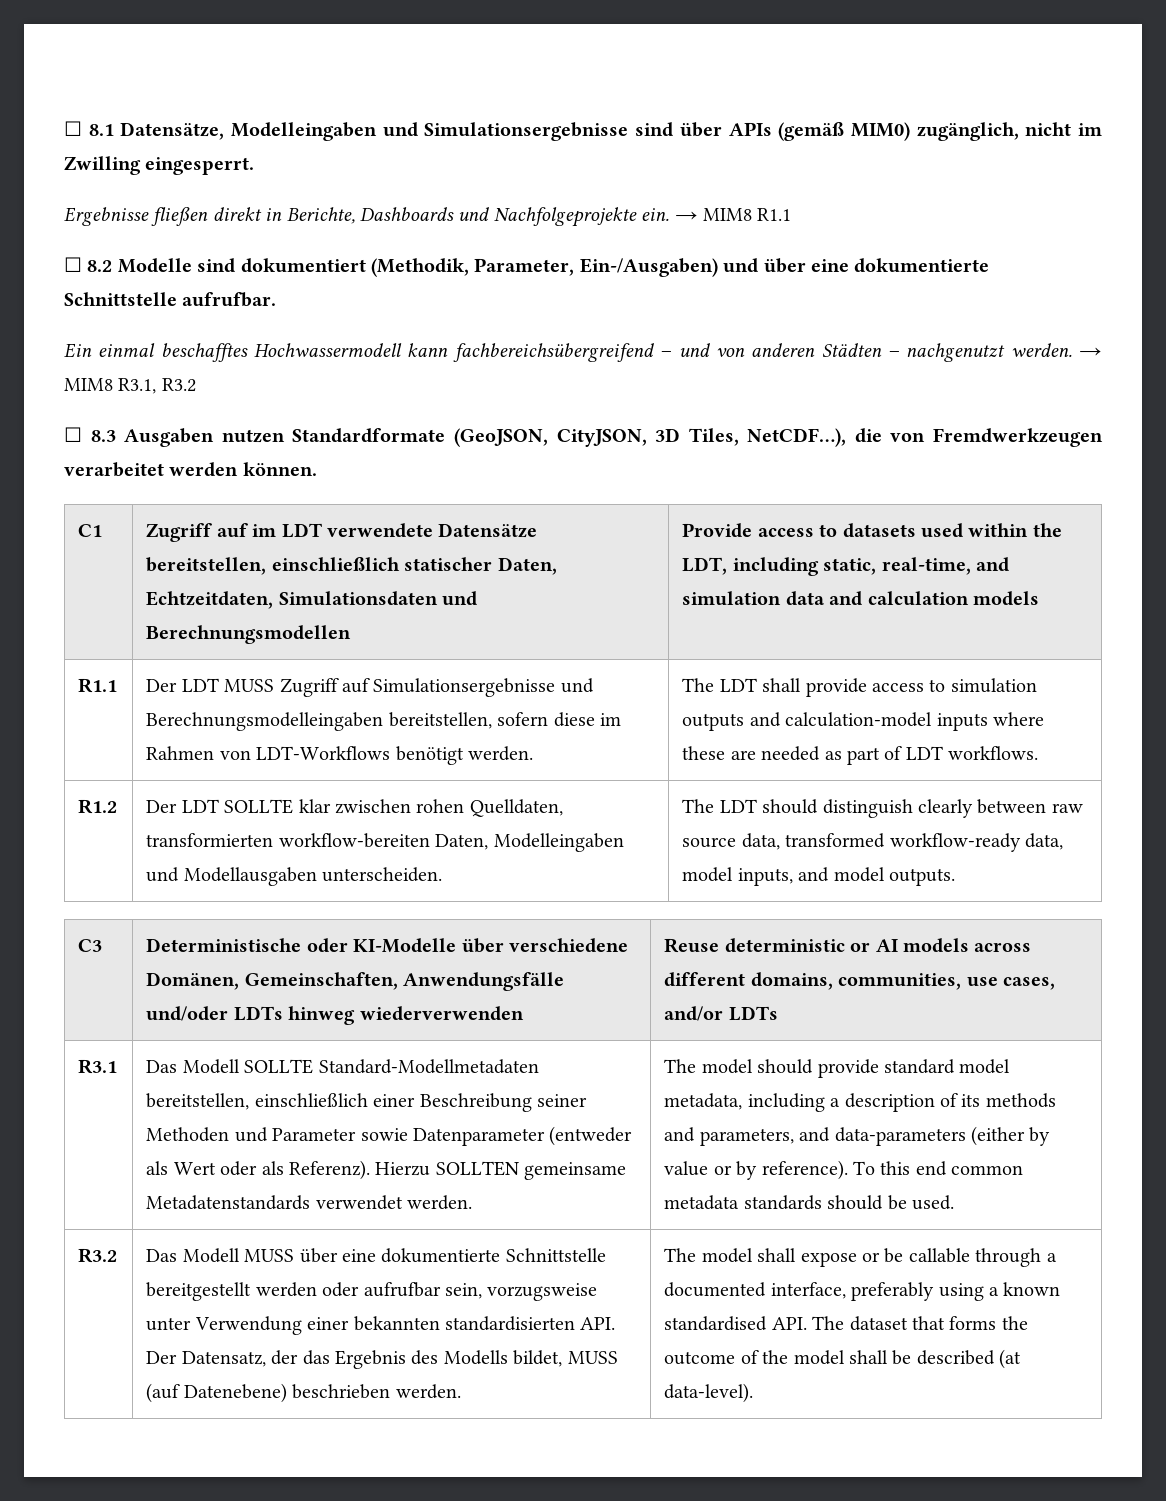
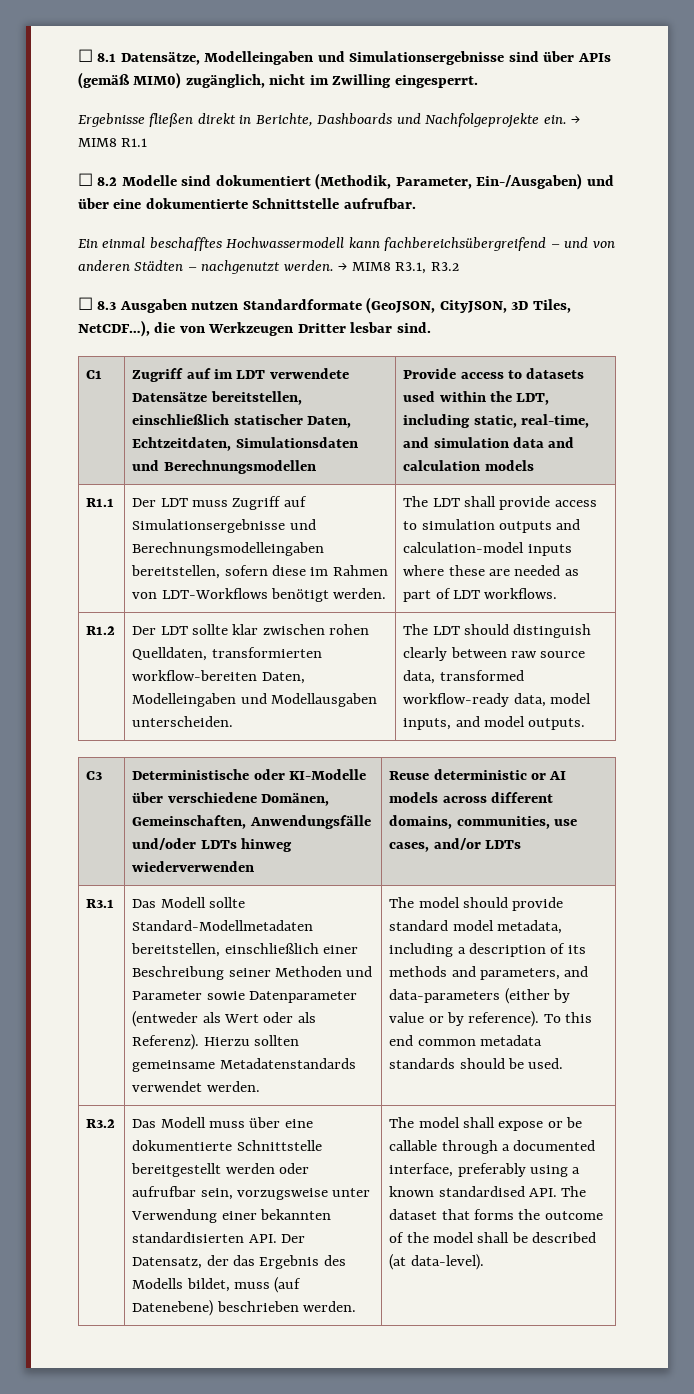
- ☐ 8.3 Ausgaben nutzen Standardformate (GeoJSON, CityJSON, 3D Tiles, NetCDF…), die von Fremdwerkzeugen verarbeitet werden können.
+ ☐ 8.3 Ausgaben nutzen Standardformate (GeoJSON, CityJSON, 3D Tiles, NetCDF…), die von Werkzeugen Dritter lesbar sind.
- R1.1 | Der LDT MUSS Zugriff auf Simulationsergebnisse und Berechnungsmodelleingaben bereitstellen, sofern diese im Rahmen von LDT-Workflows benötigt werden. | The LDT shall provide access to simulation outputs and calculation-model inputs where these are needed as part of LDT workflows.
+ R1.1 | Der LDT muss Zugriff auf Simulationsergebnisse und Berechnungsmodelleingaben bereitstellen, sofern diese im Rahmen von LDT-Workflows benötigt werden. | The LDT shall provide access to simulation outputs and calculation-model inputs where these are needed as part of LDT workflows.
- R1.2 | Der LDT SOLLTE klar zwischen rohen Quelldaten, transformierten workflow-bereiten Daten, Modelleingaben und Modellausgaben unterscheiden. | The LDT should distinguish clearly between raw source data, transformed workflow-ready data, model inputs, and model outputs.
+ R1.2 | Der LDT sollte klar zwischen rohen Quelldaten, transformierten workflow-bereiten Daten, Modelleingaben und Modellausgaben unterscheiden. | The LDT should distinguish clearly between raw source data, transformed workflow-ready data, model inputs, and model outputs.
- Das Modell SOLLTE Standard-Modellmetadaten bereitstellen, einschließlich einer Beschreibung seiner Methoden und Parameter sowie Datenparameter (entweder als Wert oder als Referenz).
+ Das Modell sollte Standard-Modellmetadaten bereitstellen, einschließlich einer Beschreibung seiner Methoden und Parameter sowie Datenparameter (entweder als Wert oder als Referenz).
- Hierzu SOLLTEN gemeinsame Metadatenstandards verwendet werden.
+ Hierzu sollten gemeinsame Metadatenstandards verwendet werden.
- Das Modell MUSS über eine dokumentierte Schnittstelle bereitgestellt werden oder aufrufbar sein, vorzugsweise unter Verwendung einer bekannten standardisierten API. Der Datensatz, der das Ergebnis des Modells bildet, MUSS (auf Datenebene) beschrieben werden.
+ Das Modell muss über eine dokumentierte Schnittstelle bereitgestellt werden oder aufrufbar sein, vorzugsweise unter Verwendung einer bekannten standardisierten API. Der Datensatz, der das Ergebnis des Modells bildet, muss (auf Datenebene) beschrieben werden.

